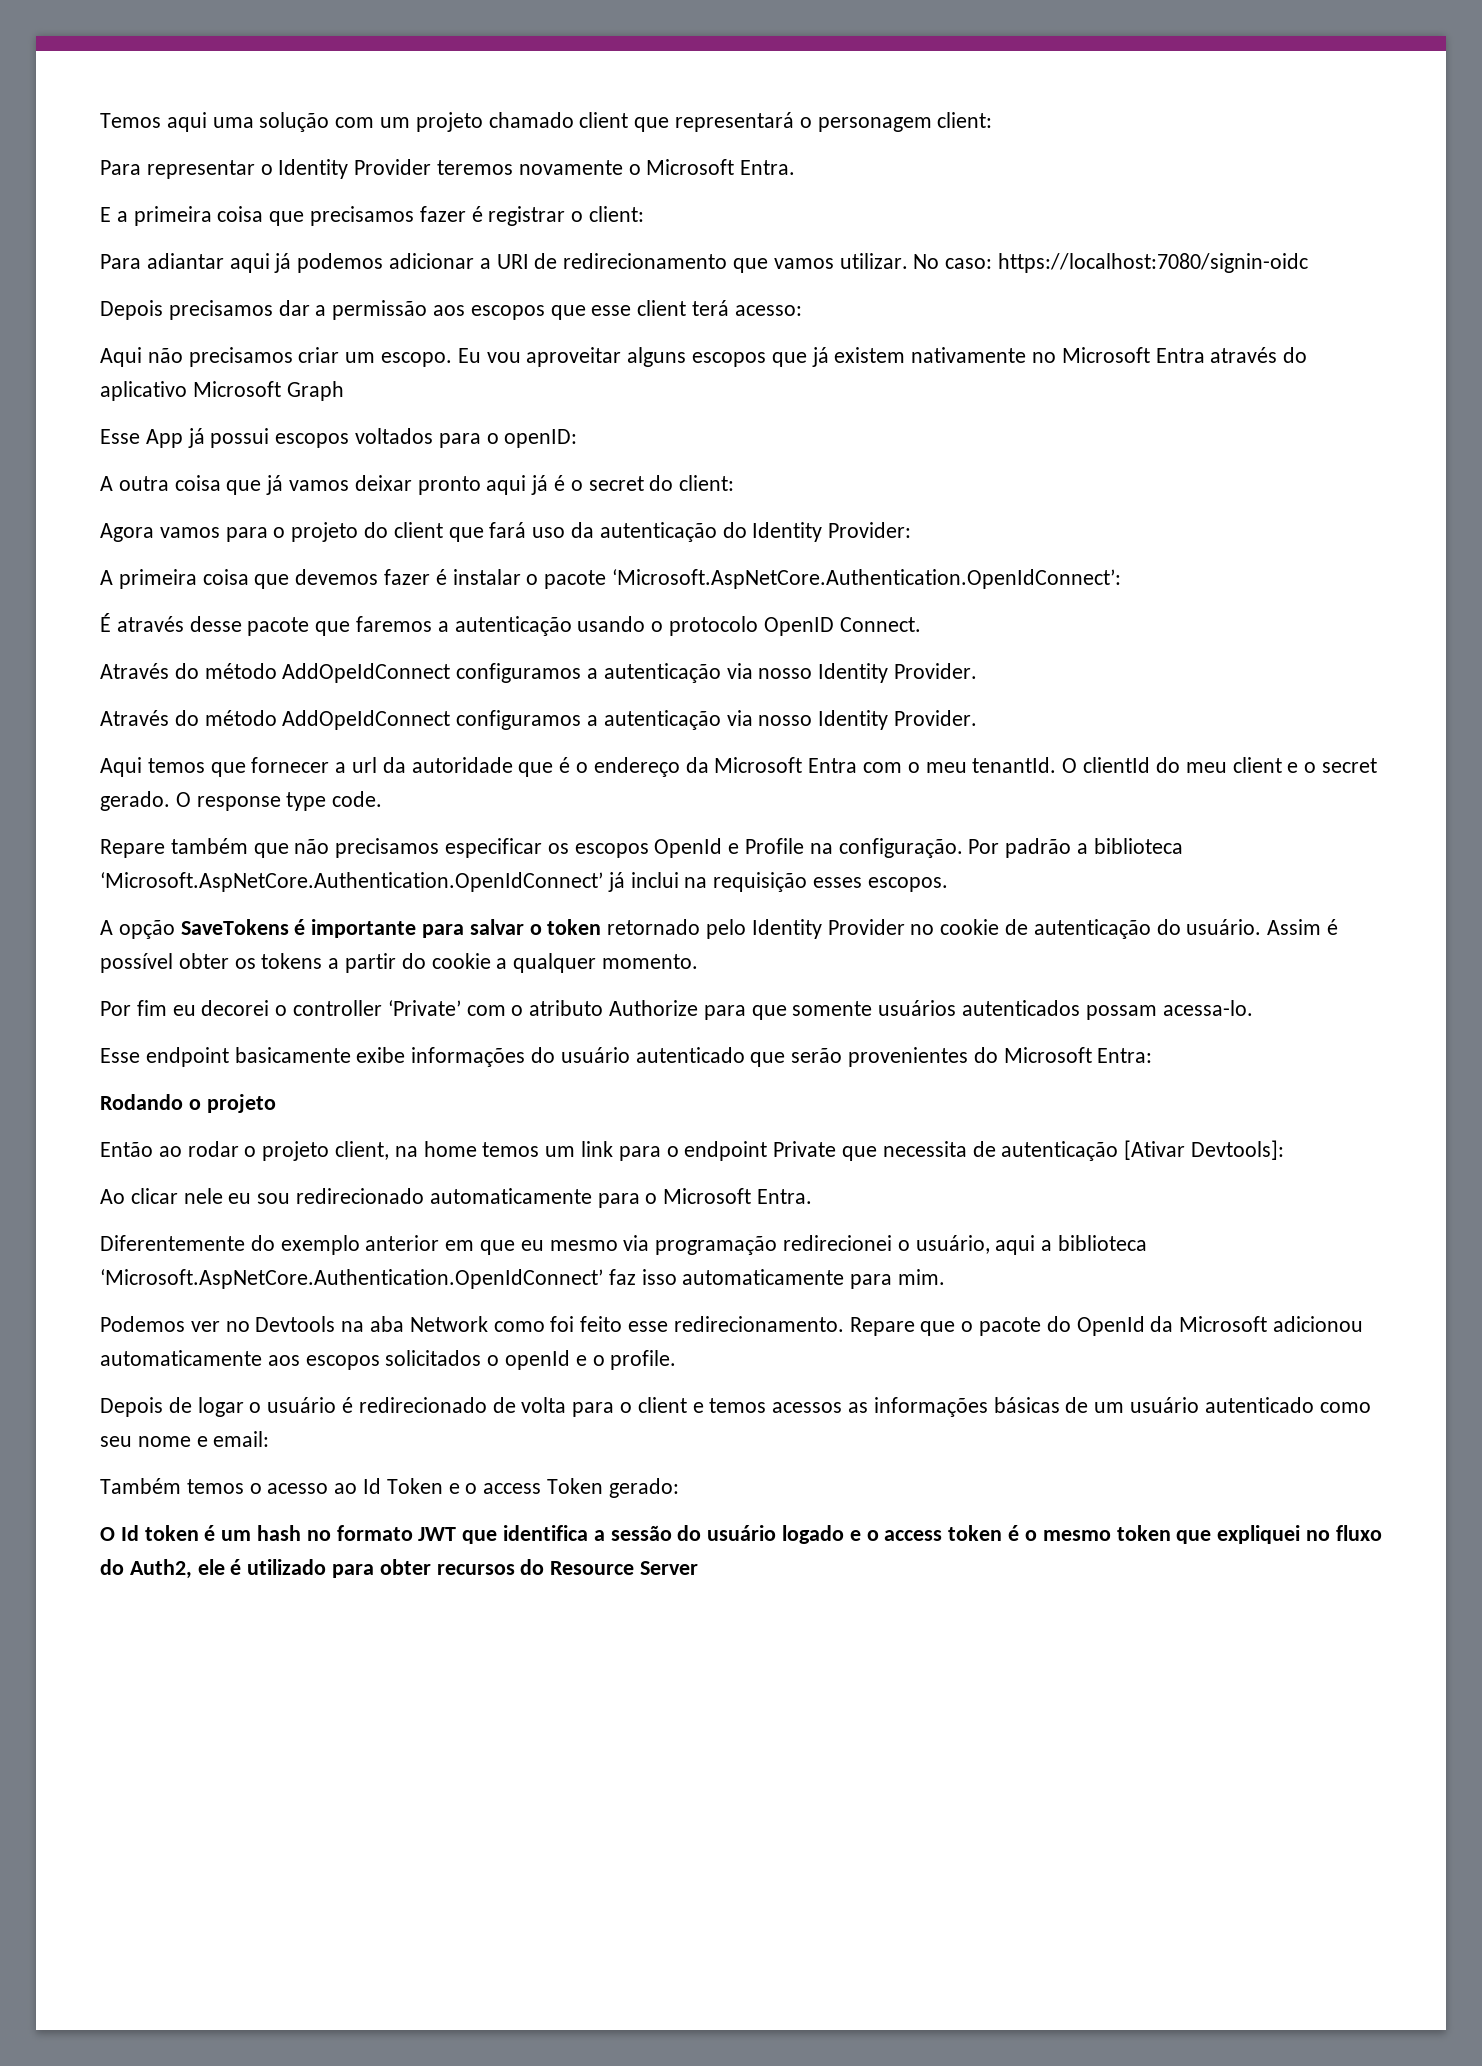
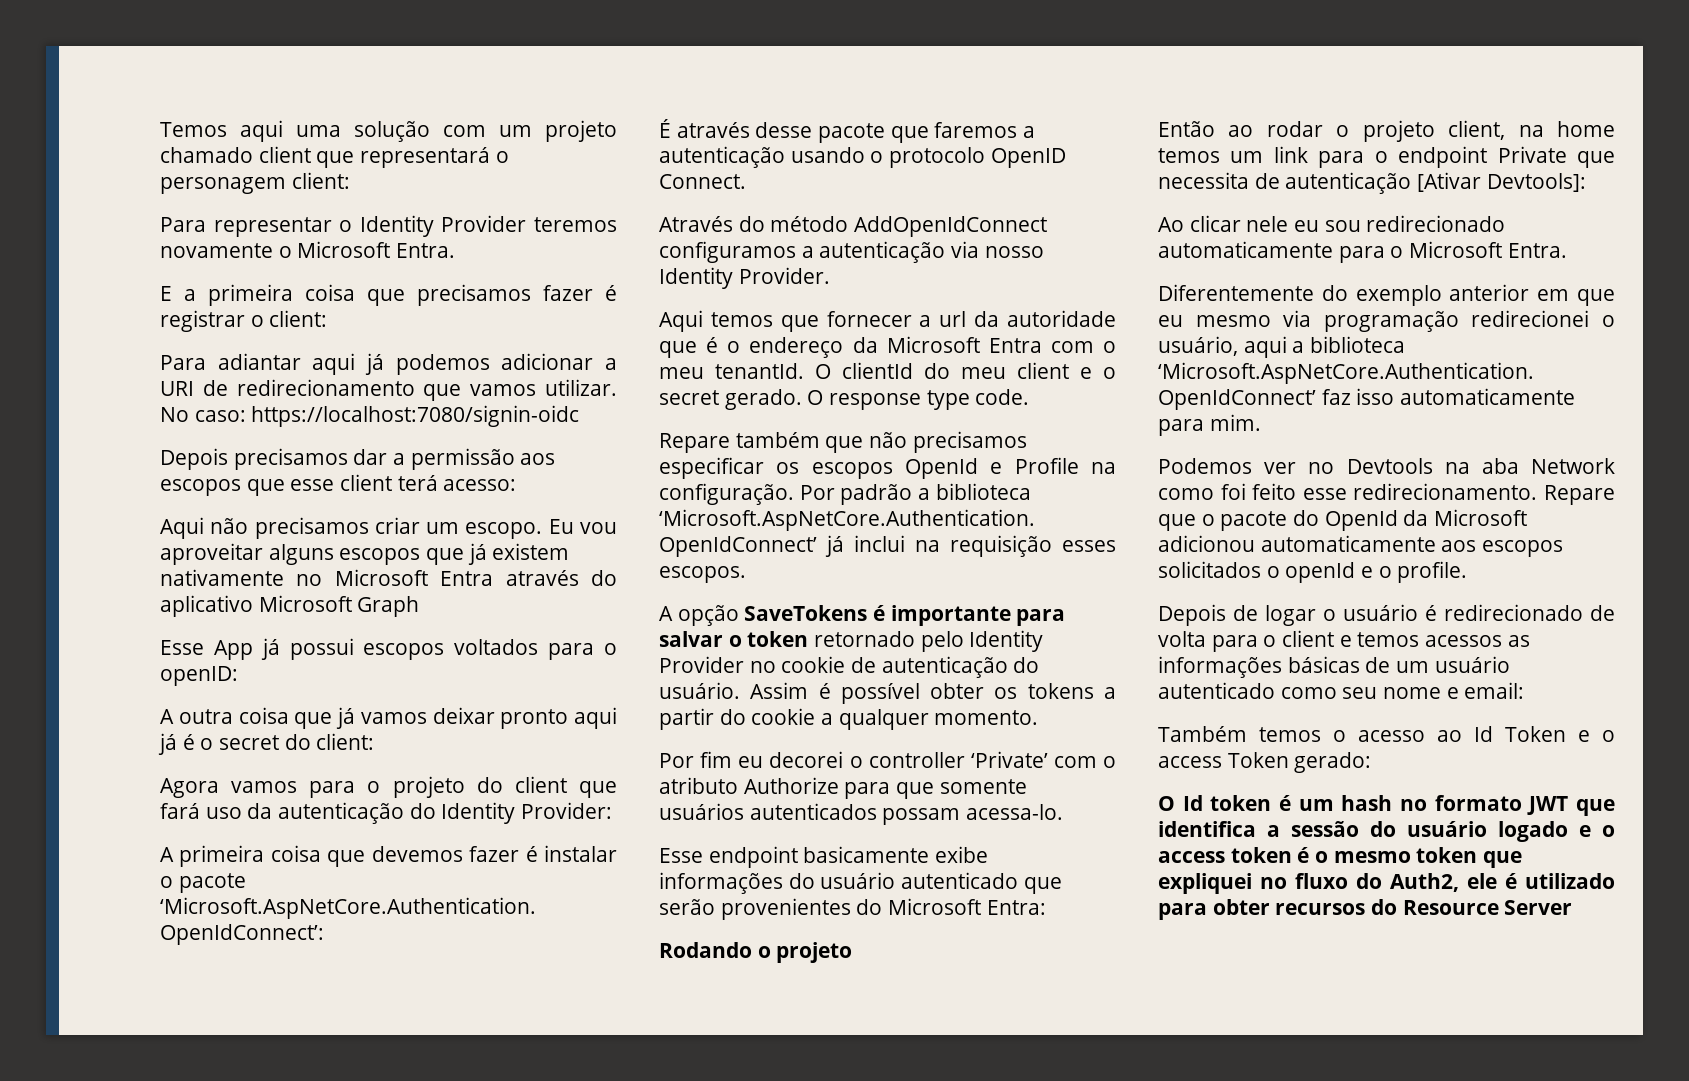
  É através desse pacote que faremos a autenticação usando o protocolo OpenID Connect.
- Através do método AddOpeIdConnect configuramos a autenticação via nosso Identity Provider.
- Através do método AddOpeIdConnect configuramos a autenticação via nosso Identity Provider.
+ Através do método AddOpenIdConnect configuramos a autenticação via nosso Identity Provider.

